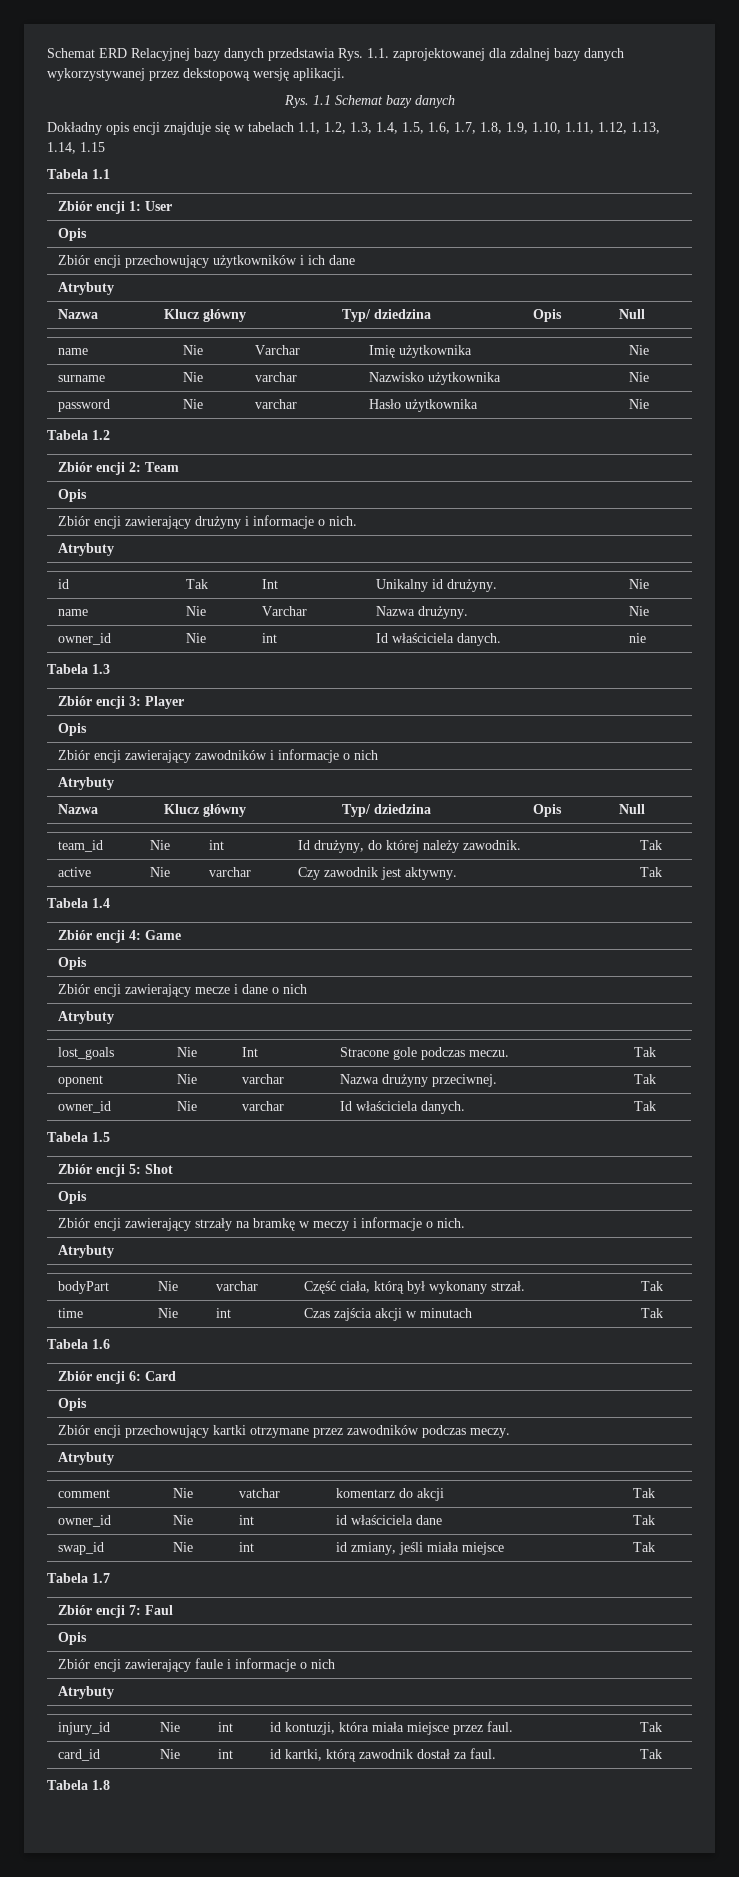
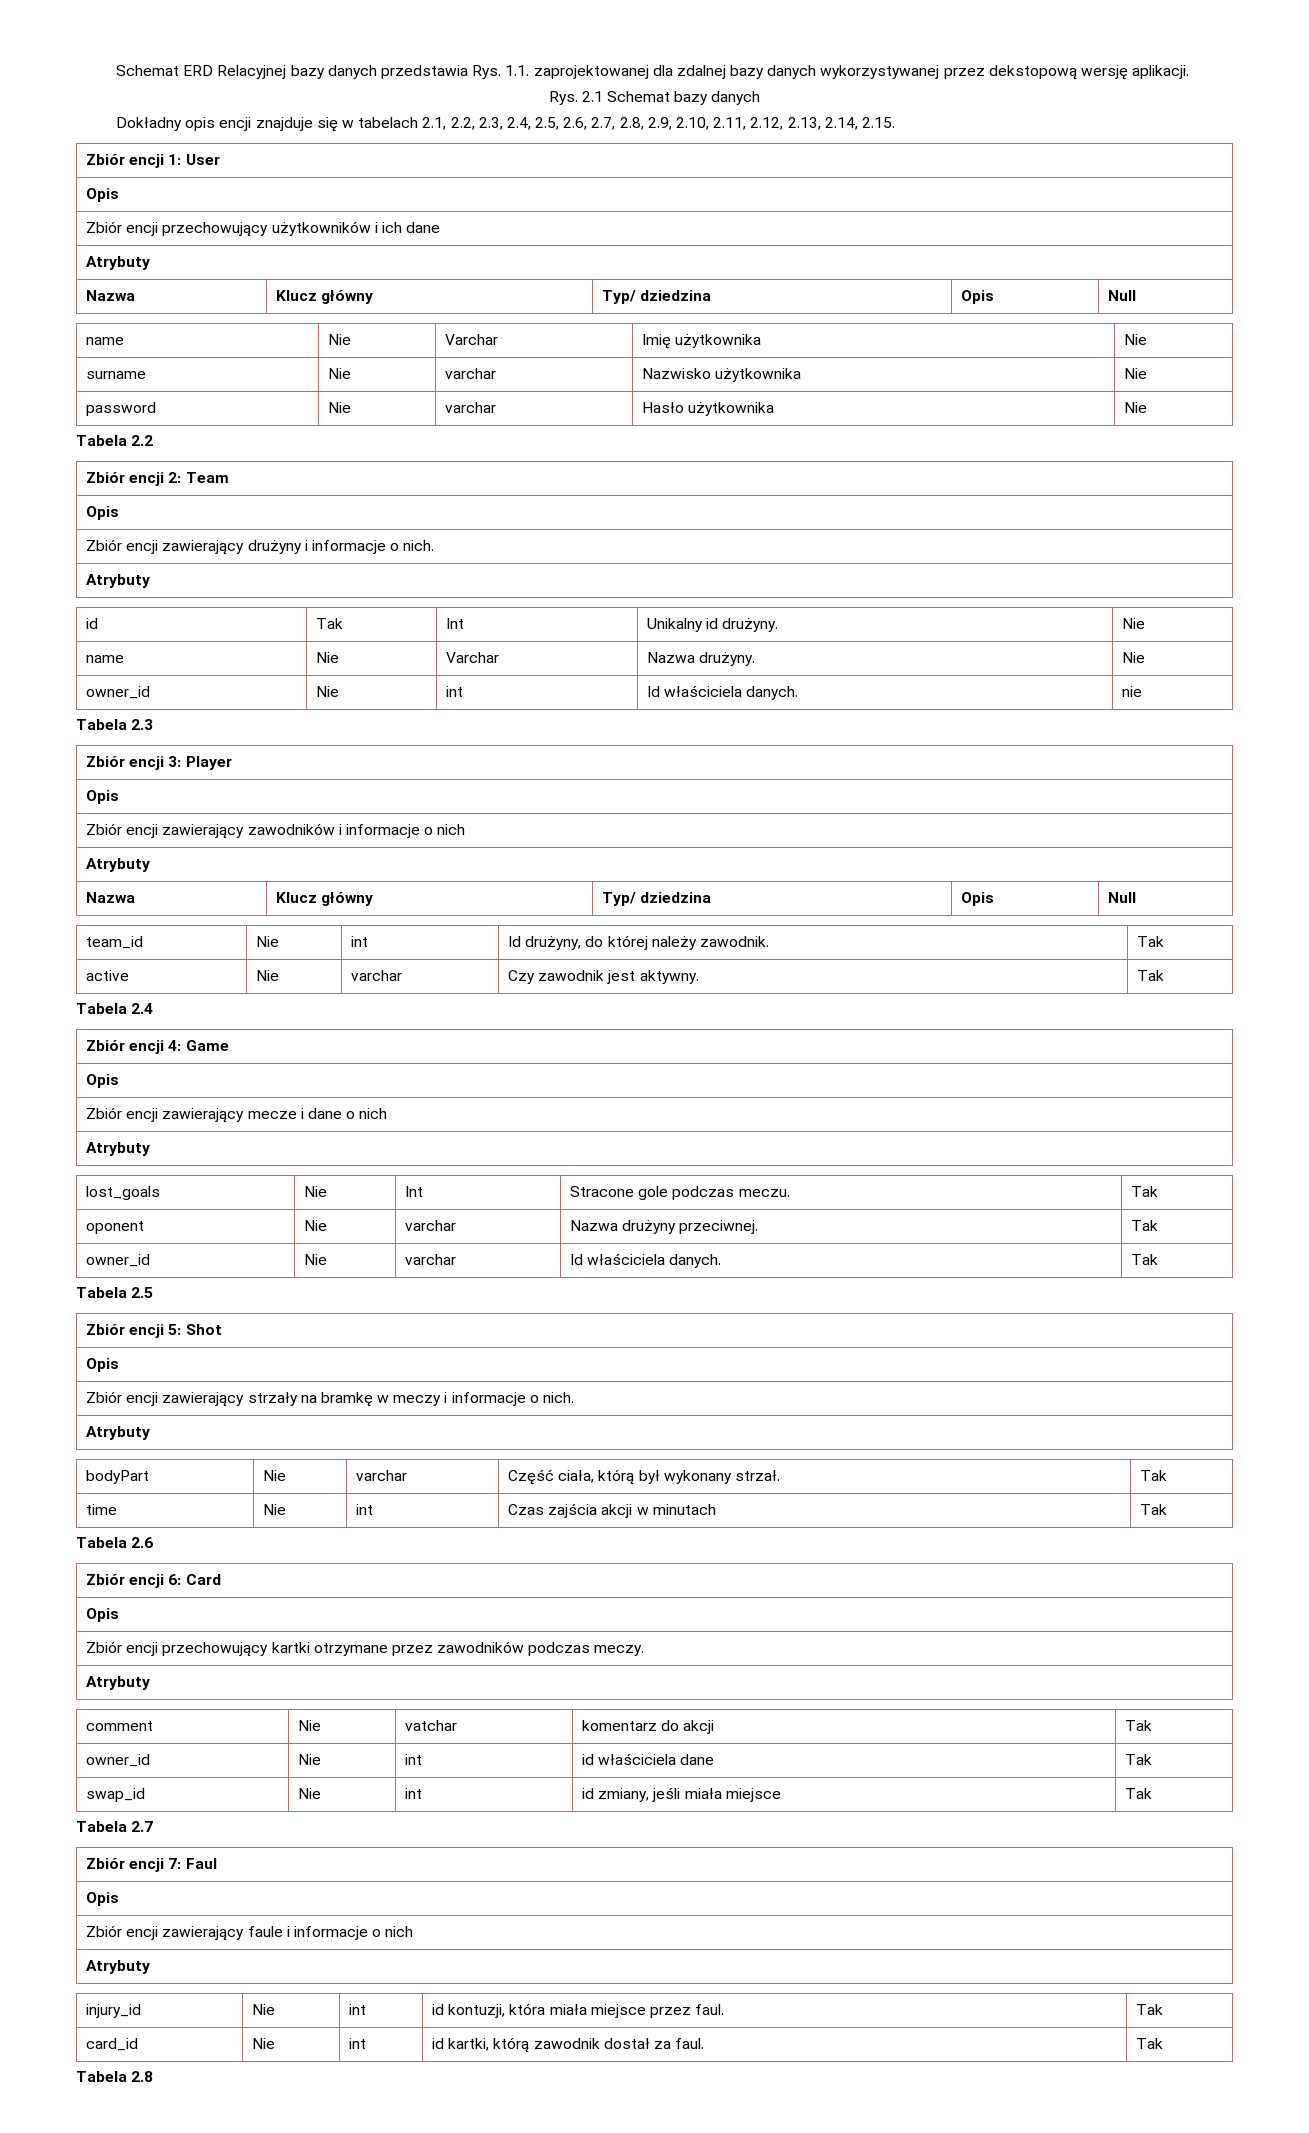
- Rys. 1.1 Schemat bazy danych
+ Rys. 2.1 Schemat bazy danych
- Dokładny opis encji znajduje się w tabelach 1.1, 1.2, 1.3, 1.4, 1.5, 1.6, 1.7, 1.8, 1.9, 1.10, 1.11, 1.12, 1.13, 1.14, 1.15
- Tabela 1.1
+ Dokładny opis encji znajduje się w tabelach 2.1, 2.2, 2.3, 2.4, 2.5, 2.6, 2.7, 2.8, 2.9, 2.10, 2.11, 2.12, 2.13, 2.14, 2.15.
- Tabela 1.2
+ Tabela 2.2
- Tabela 1.3
+ Tabela 2.3
- Tabela 1.4
+ Tabela 2.4
- Tabela 1.5
+ Tabela 2.5
- Tabela 1.6
+ Tabela 2.6
- Tabela 1.7
+ Tabela 2.7
- Tabela 1.8
+ Tabela 2.8

